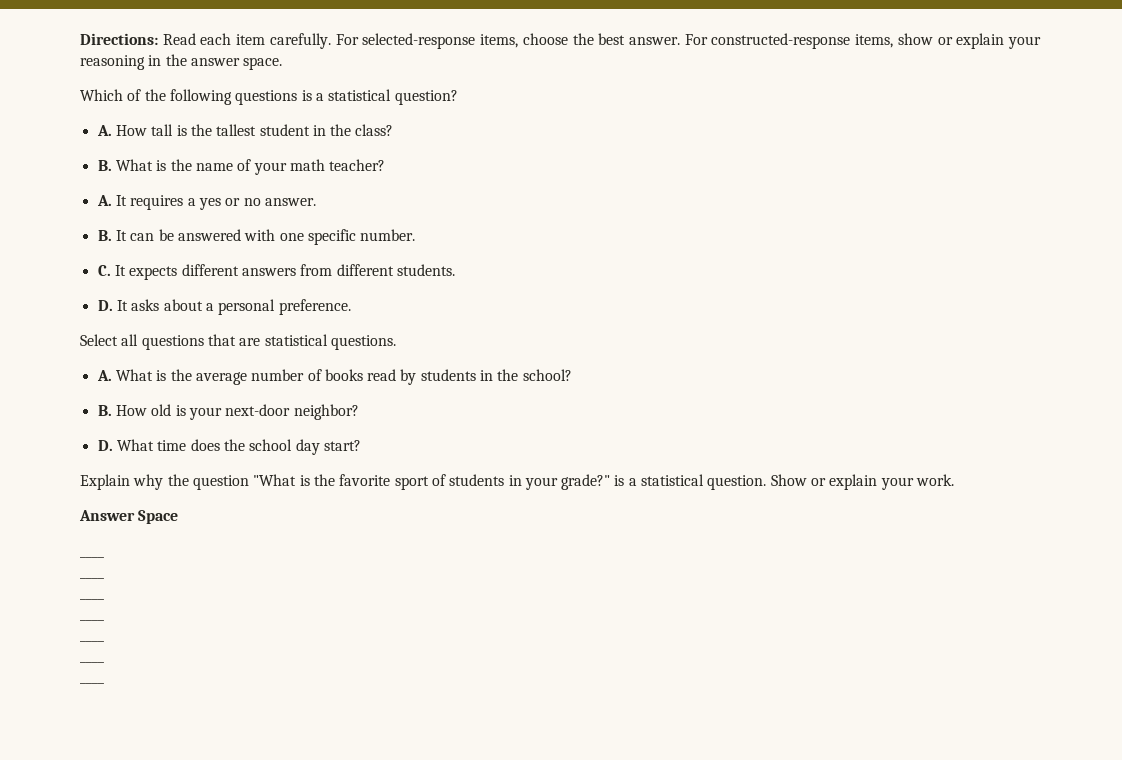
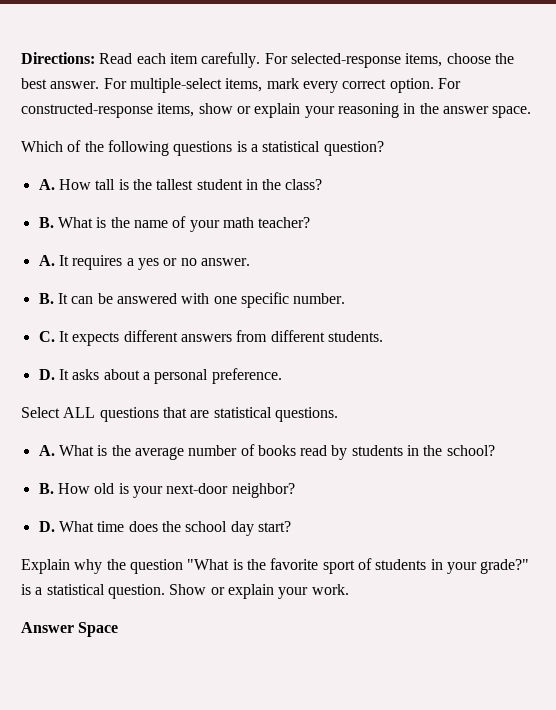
- For constructed-response items, show or explain your reasoning in the answer space.
+ For multiple-select items, mark every correct option. For constructed-response items, show or explain your reasoning in the answer space.
- Select all questions that are statistical questions.
+ Select ALL questions that are statistical questions.
  Answer Space
- ____
- ____
- ____
- ____
- ____
- ____
- ____

